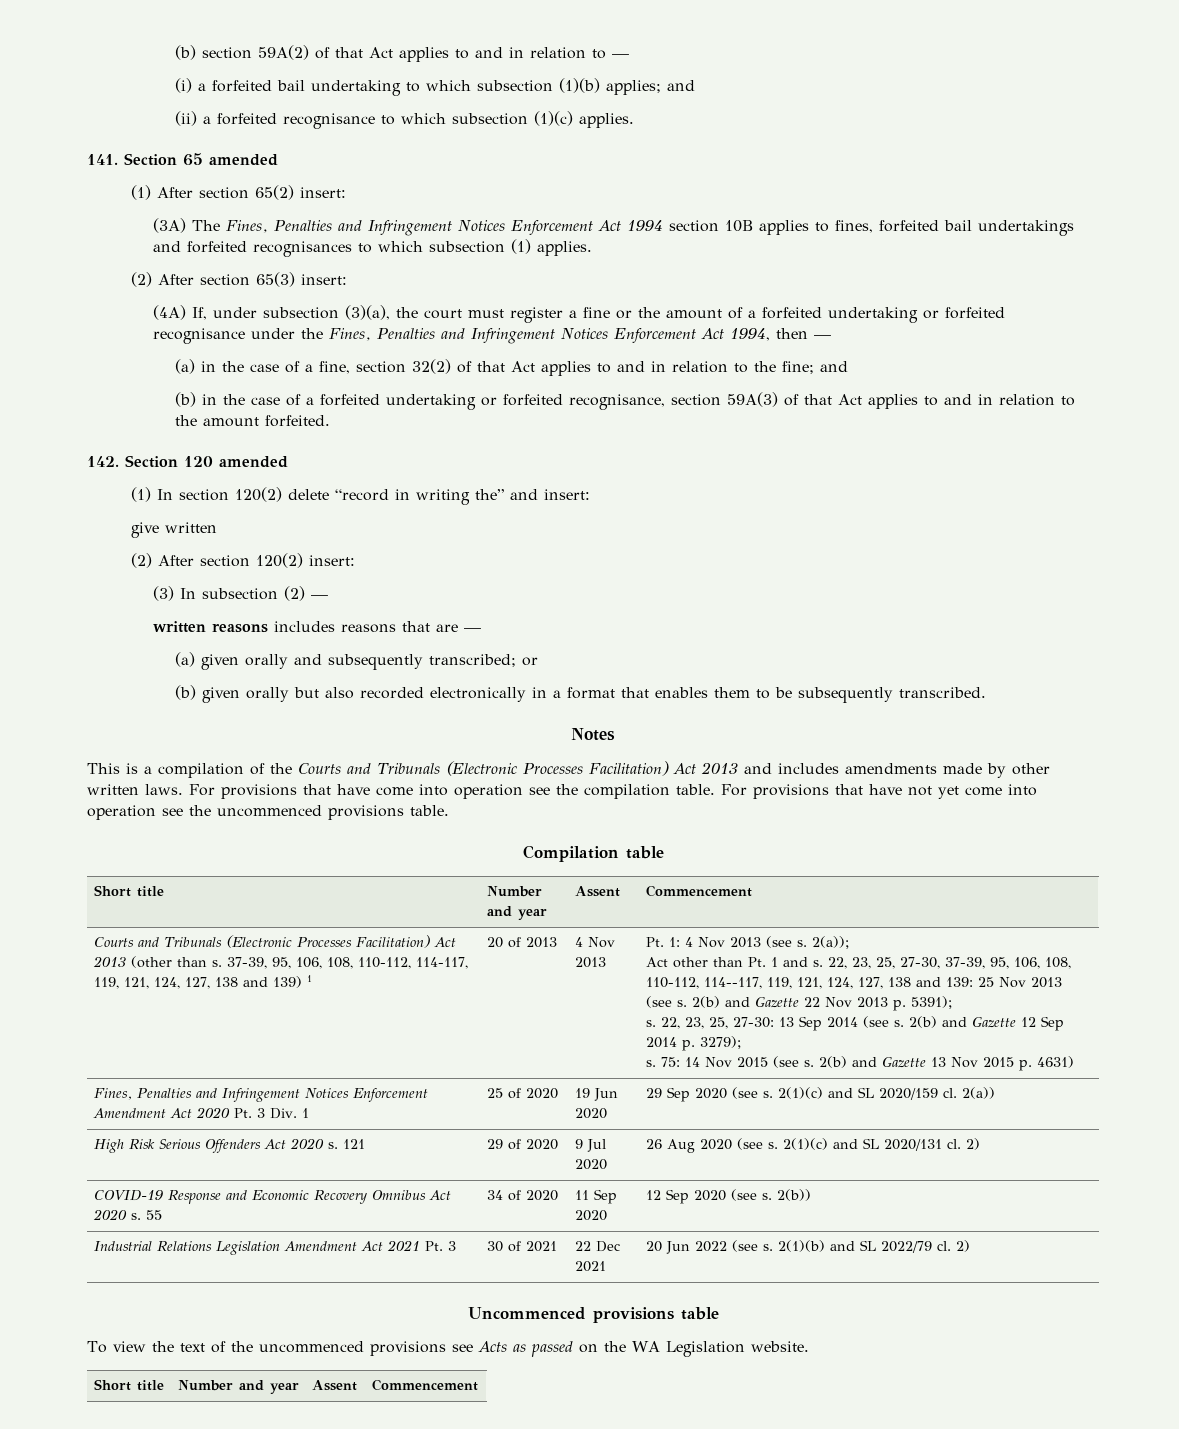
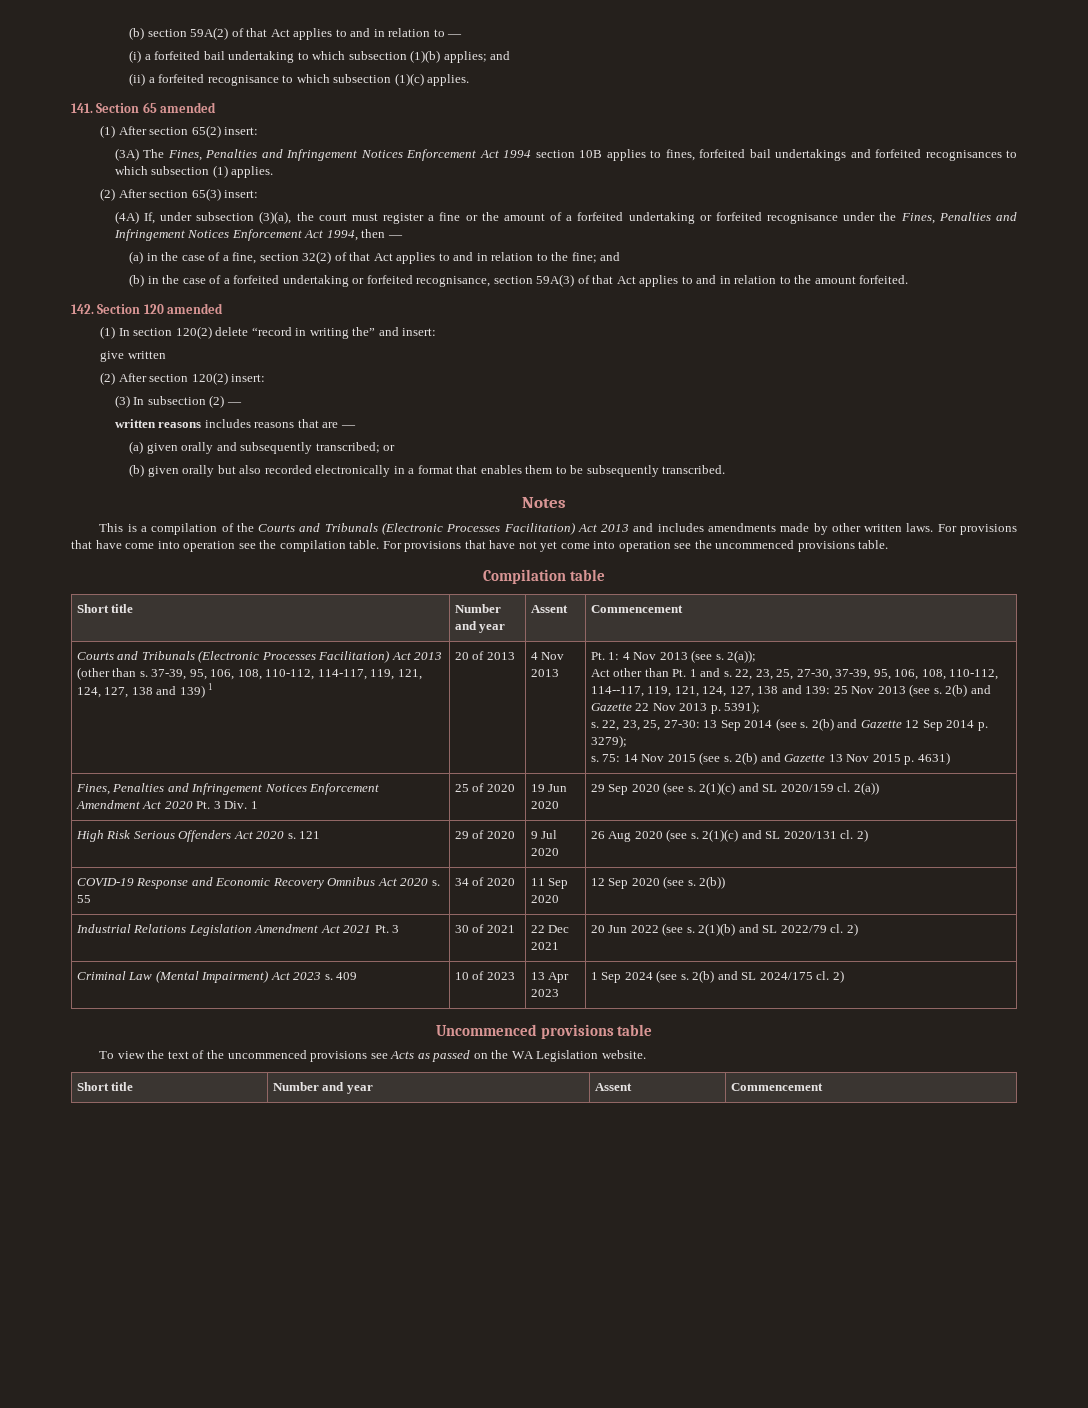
+ Criminal Law (Mental Impairment) Act 2023 s. 409 | 10 of 2023 | 13 Apr 2023 | 1 Sep 2024 (see s. 2(b) and SL 2024/175 cl. 2)

